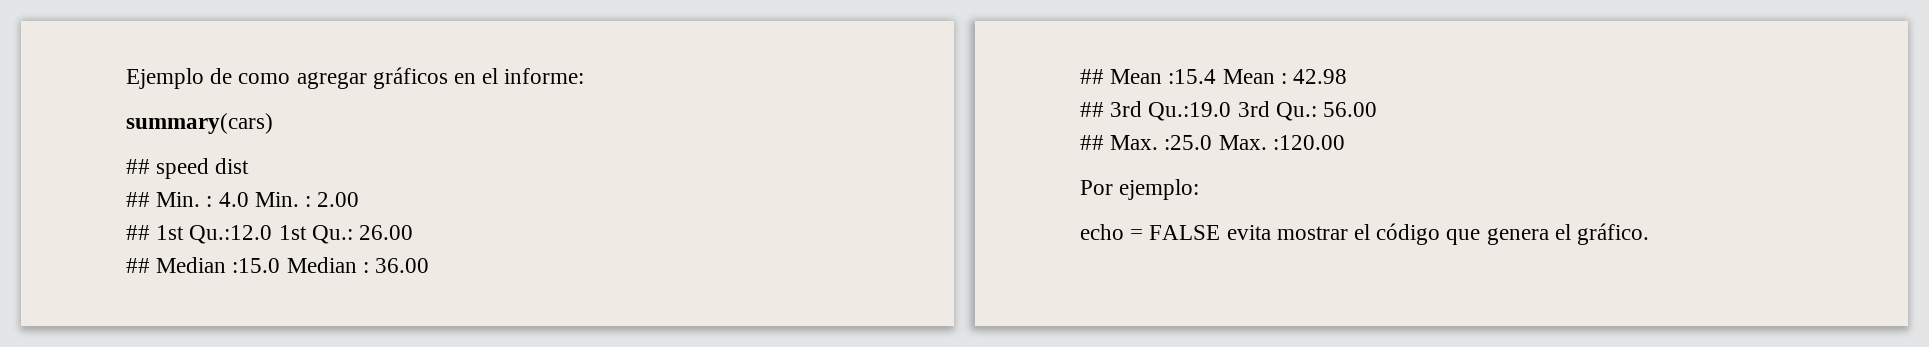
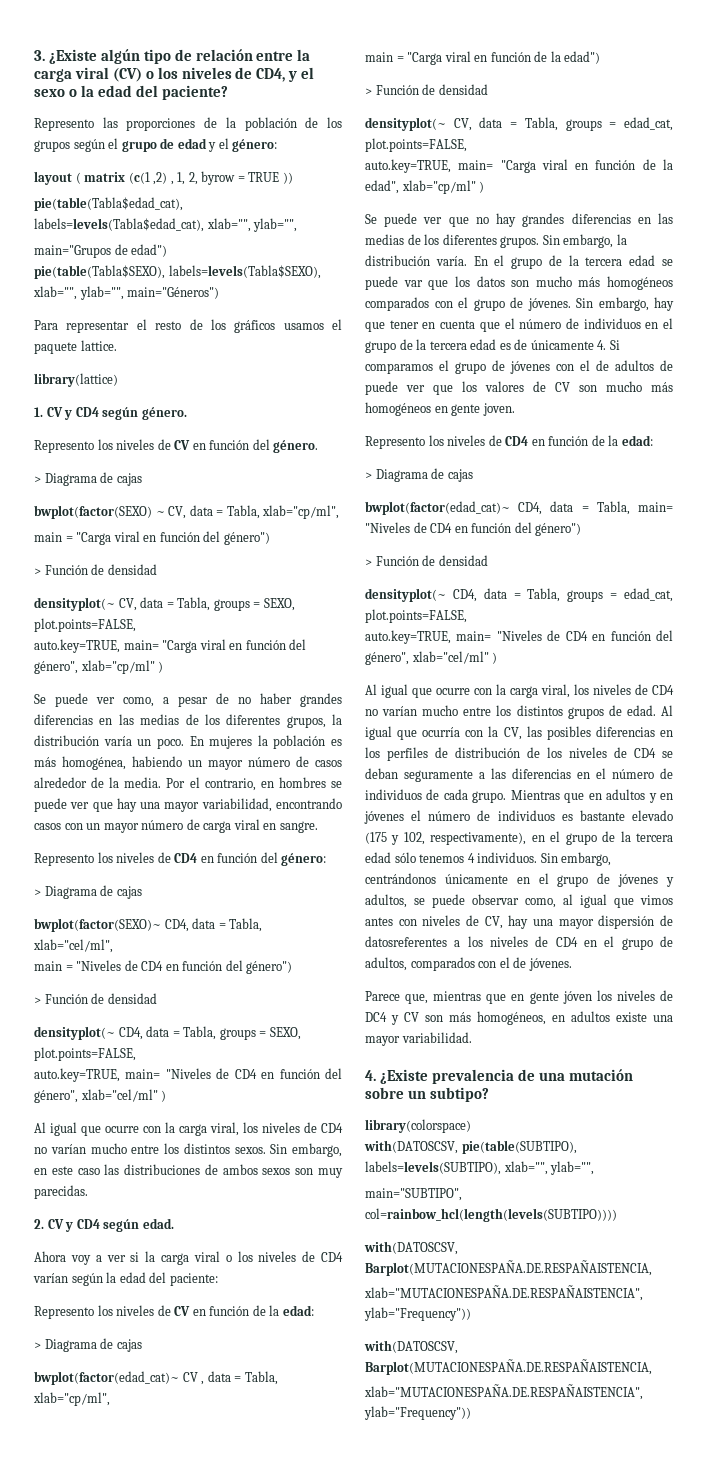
- Ejemplo de como agregar gráficos en el informe:
- summary(cars)
- ## speed dist
- ## Min. : 4.0 Min. : 2.00
- ## 1st Qu.:12.0 1st Qu.: 26.00
- ## Median :15.0 Median : 36.00
- ## Mean :15.4 Mean : 42.98
- ## 3rd Qu.:19.0 3rd Qu.: 56.00
- ## Max. :25.0 Max. :120.00
- Por ejemplo:
- echo = FALSE evita mostrar el código que genera el gráfico.
+ 3. ¿Existe algún tipo de relación entre la carga viral (CV) o los niveles de CD4, y el sexo o la edad del paciente?
+ Represento las proporciones de la población de los grupos según el grupo de edad y el género:
+ layout ( matrix (c(1 ,2) , 1, 2, byrow = TRUE ))
+ pie(table(Tabla$edad_cat), labels=levels(Tabla$edad_cat), xlab="", ylab="",
+ main="Grupos de edad")
+ pie(table(Tabla$SEXO), labels=levels(Tabla$SEXO), xlab="", ylab="", main="Géneros")
+ Para representar el resto de los gráficos usamos el paquete lattice.
+ library(lattice)
+ 1. CV y CD4 según género.
+ Represento los niveles de CV en función del género.
+ > Diagrama de cajas
+ bwplot(factor(SEXO) ~ CV, data = Tabla, xlab="cp/ml",
+ main = "Carga viral en función del género")
+ > Función de densidad
+ densityplot(~ CV, data = Tabla, groups = SEXO, plot.points=FALSE,
+ auto.key=TRUE, main= "Carga viral en función del género", xlab="cp/ml" )
+ Se puede ver como, a pesar de no haber grandes diferencias en las medias de los diferentes grupos, la distribución varía un poco. En mujeres la población es más homogénea, habiendo un mayor número de casos alrededor de la media. Por el contrario, en hombres se puede ver que hay una mayor variabilidad, encontrando casos con un mayor número de carga viral en sangre.
+ Represento los niveles de CD4 en función del género:
+ > Diagrama de cajas
+ bwplot(factor(SEXO)~ CD4, data = Tabla, xlab="cel/ml",
+ main = "Niveles de CD4 en función del género")
+ > Función de densidad
+ densityplot(~ CD4, data = Tabla, groups = SEXO, plot.points=FALSE,
+ auto.key=TRUE, main= "Niveles de CD4 en función del género", xlab="cel/ml" )
+ Al igual que ocurre con la carga viral, los niveles de CD4 no varían mucho entre los distintos sexos. Sin embargo, en este caso las distribuciones de ambos sexos son muy parecidas.
+ 2. CV y CD4 según edad.
+ Ahora voy a ver si la carga viral o los niveles de CD4 varían según la edad del paciente:
+ Represento los niveles de CV en función de la edad:
+ > Diagrama de cajas
+ bwplot(factor(edad_cat)~ CV , data = Tabla, xlab="cp/ml",
+ main = "Carga viral en función de la edad")
+ > Función de densidad
+ densityplot(~ CV, data = Tabla, groups = edad_cat, plot.points=FALSE,
+ auto.key=TRUE, main= "Carga viral en función de la edad", xlab="cp/ml" )
+ Se puede ver que no hay grandes diferencias en las medias de los diferentes grupos. Sin embargo, la distribución varía. En el grupo de la tercera edad se puede var que los datos son mucho más homogéneos comparados con el grupo de jóvenes. Sin embargo, hay que tener en cuenta que el número de individuos en el grupo de la tercera edad es de únicamente 4. Si comparamos el grupo de jóvenes con el de adultos de puede ver que los valores de CV son mucho más homogéneos en gente joven.
+ Represento los niveles de CD4 en función de la edad:
+ > Diagrama de cajas
+ bwplot(factor(edad_cat)~ CD4, data = Tabla, main= "Niveles de CD4 en función del género")
+ > Función de densidad
+ densityplot(~ CD4, data = Tabla, groups = edad_cat, plot.points=FALSE,
+ auto.key=TRUE, main= "Niveles de CD4 en función del género", xlab="cel/ml" )
+ Al igual que ocurre con la carga viral, los niveles de CD4 no varían mucho entre los distintos grupos de edad. Al igual que ocurría con la CV, las posibles diferencias en los perfiles de distribución de los niveles de CD4 se deban seguramente a las diferencias en el número de individuos de cada grupo. Mientras que en adultos y en jóvenes el número de individuos es bastante elevado (175 y 102, respectivamente), en el grupo de la tercera edad sólo tenemos 4 individuos. Sin embargo, centrándonos únicamente en el grupo de jóvenes y adultos, se puede observar como, al igual que vimos antes con niveles de CV, hay una mayor dispersión de datosreferentes a los niveles de CD4 en el grupo de adultos, comparados con el de jóvenes.
+ Parece que, mientras que en gente jóven los niveles de DC4 y CV son más homogéneos, en adultos existe una mayor variabilidad.
+ 4. ¿Existe prevalencia de una mutación sobre un subtipo?
+ library(colorspace)
+ with(DATOSCSV, pie(table(SUBTIPO), labels=levels(SUBTIPO), xlab="", ylab="",
+ main="SUBTIPO", col=rainbow_hcl(length(levels(SUBTIPO))))
+ with(DATOSCSV, Barplot(MUTACIONESPAÑA.DE.RESPAÑAISTENCIA,
+ xlab="MUTACIONESPAÑA.DE.RESPAÑAISTENCIA", ylab="Frequency"))
+ with(DATOSCSV, Barplot(MUTACIONESPAÑA.DE.RESPAÑAISTENCIA,
+ xlab="MUTACIONESPAÑA.DE.RESPAÑAISTENCIA", ylab="Frequency"))

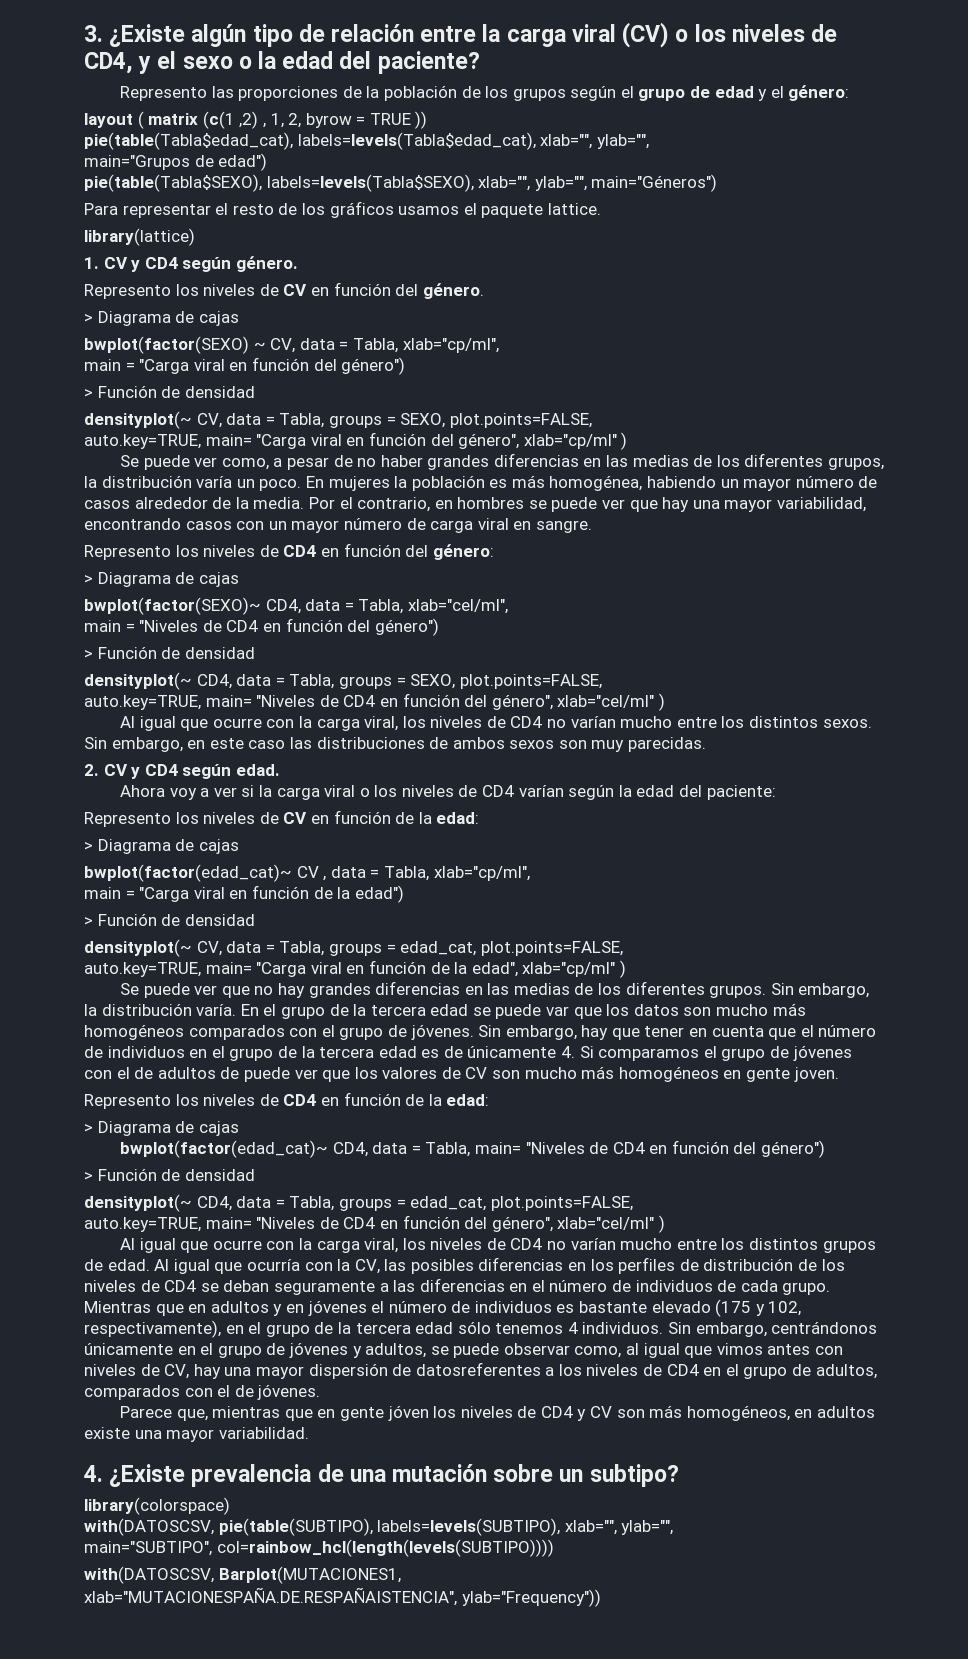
- Parece que, mientras que en gente jóven los niveles de DC4 y CV son más homogéneos, en adultos existe una mayor variabilidad.
+ Parece que, mientras que en gente jóven los niveles de CD4 y CV son más homogéneos, en adultos existe una mayor variabilidad.
  main="SUBTIPO", col=rainbow_hcl(length(levels(SUBTIPO))))
- with(DATOSCSV, Barplot(MUTACIONESPAÑA.DE.RESPAÑAISTENCIA,
- xlab="MUTACIONESPAÑA.DE.RESPAÑAISTENCIA", ylab="Frequency"))
- with(DATOSCSV, Barplot(MUTACIONESPAÑA.DE.RESPAÑAISTENCIA,
+ with(DATOSCSV, Barplot(MUTACIONES1,

